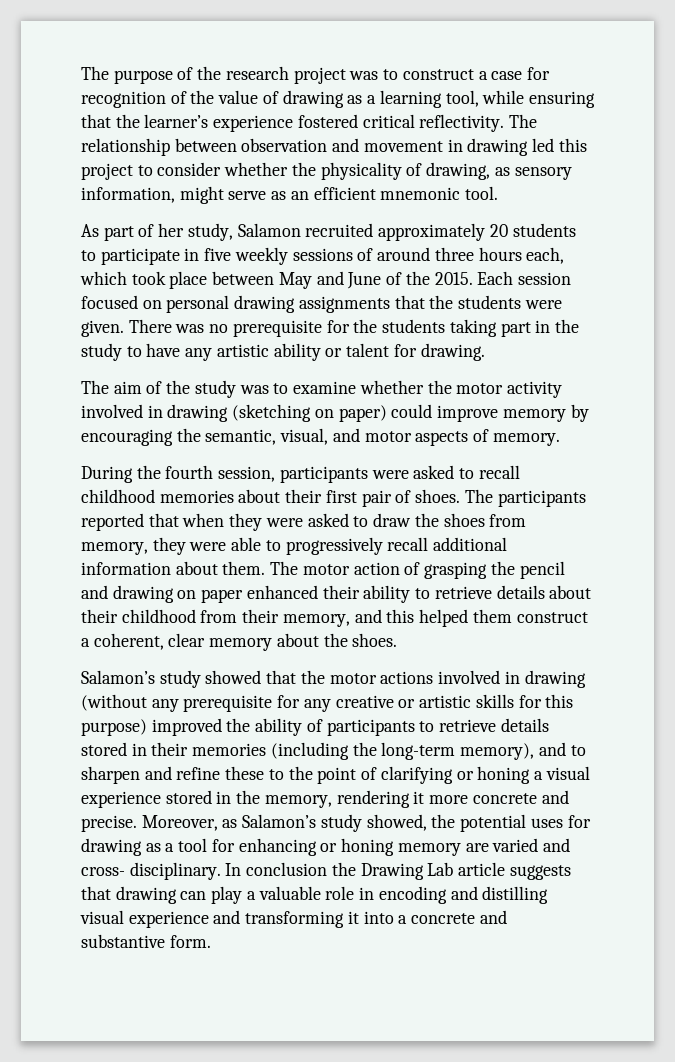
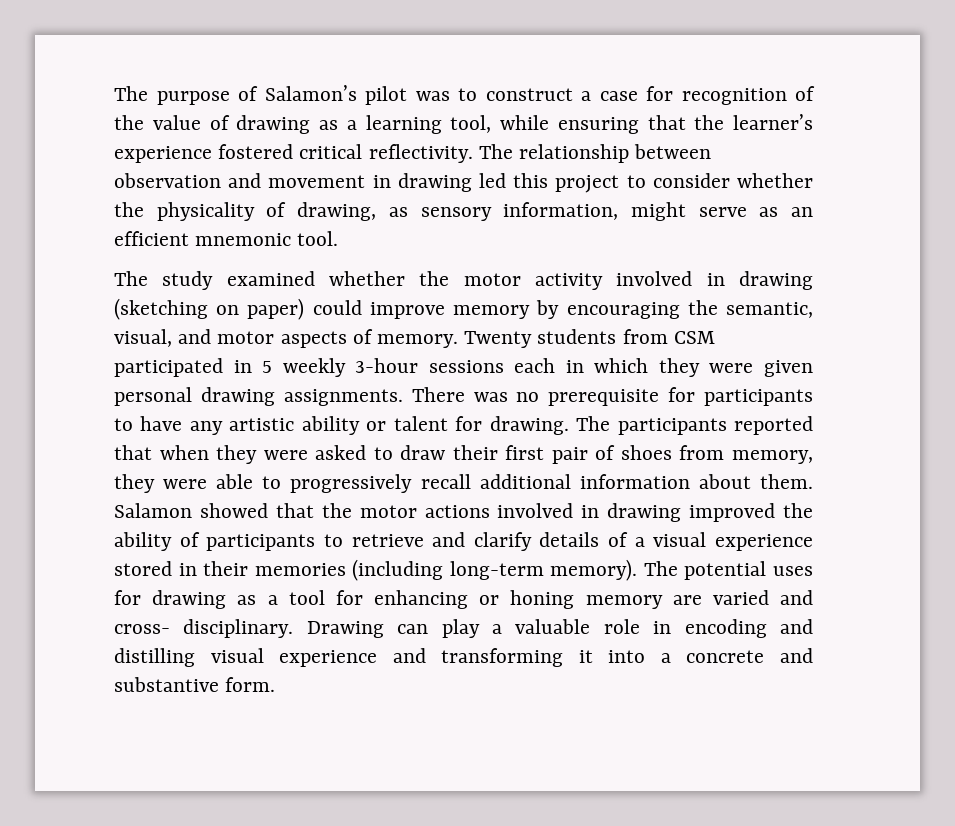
- The purpose of the research project was to construct a case for recognition of the value of drawing as a learning tool, while ensuring that the learner’s experience fostered critical reflectivity.
+ The purpose of Salamon’s pilot was to construct a case for recognition of the value of drawing as a learning tool, while ensuring that the learner’s experience fostered critical reflectivity.
- As part of her study, Salamon recruited approximately 20 students to participate in five weekly sessions of around three hours each, which took place between May and June of the 2015. Each session focused on personal drawing assignments that the students were given. There was no prerequisite for the students taking part in the study to have any artistic ability or talent for drawing.
- The aim of the study was to examine whether the motor activity involved in drawing (sketching on paper) could improve memory by encouraging the semantic, visual, and motor aspects of memory.
- During the fourth session, participants were asked to recall childhood memories about their first pair of shoes.
+ The study examined whether the motor activity involved in drawing (sketching on paper) could improve memory by encouraging the semantic, visual, and motor aspects of memory. Twenty students from CSM participated in 5 weekly 3-hour sessions each in which they were given personal drawing assignments. There was no prerequisite for participants to have any artistic ability or talent for drawing.
- The participants reported that when they were asked to draw the shoes from memory, they were able to progressively recall additional information about them.
+ The participants reported that when they were asked to draw their first pair of shoes from memory, they were able to progressively recall additional information about them.
- The motor action of grasping the pencil and drawing on paper enhanced their ability to retrieve details about their childhood from their memory, and this helped them construct a coherent, clear memory about the shoes.
- Salamon’s study showed that the motor actions involved in drawing (without any prerequisite for any creative or artistic skills for this purpose) improved the ability of participants to retrieve details stored in their memories (including the long-term memory), and to sharpen and refine these to the point of clarifying or honing a visual experience stored in the memory, rendering it more concrete and precise. Moreover, as Salamon’s study showed, the potential uses for drawing as a tool for enhancing or honing memory are varied and cross- disciplinary.
+ Salamon showed that the motor actions involved in drawing improved the ability of participants to retrieve and clarify details of a visual experience stored in their memories (including long-term memory). The potential uses for drawing as a tool for enhancing or honing memory are varied and cross- disciplinary.
- In conclusion the Drawing Lab article suggests that drawing can play a valuable role in encoding and distilling visual experience and transforming it into a concrete and substantive form.
+ Drawing can play a valuable role in encoding and distilling visual experience and transforming it into a concrete and substantive form.

